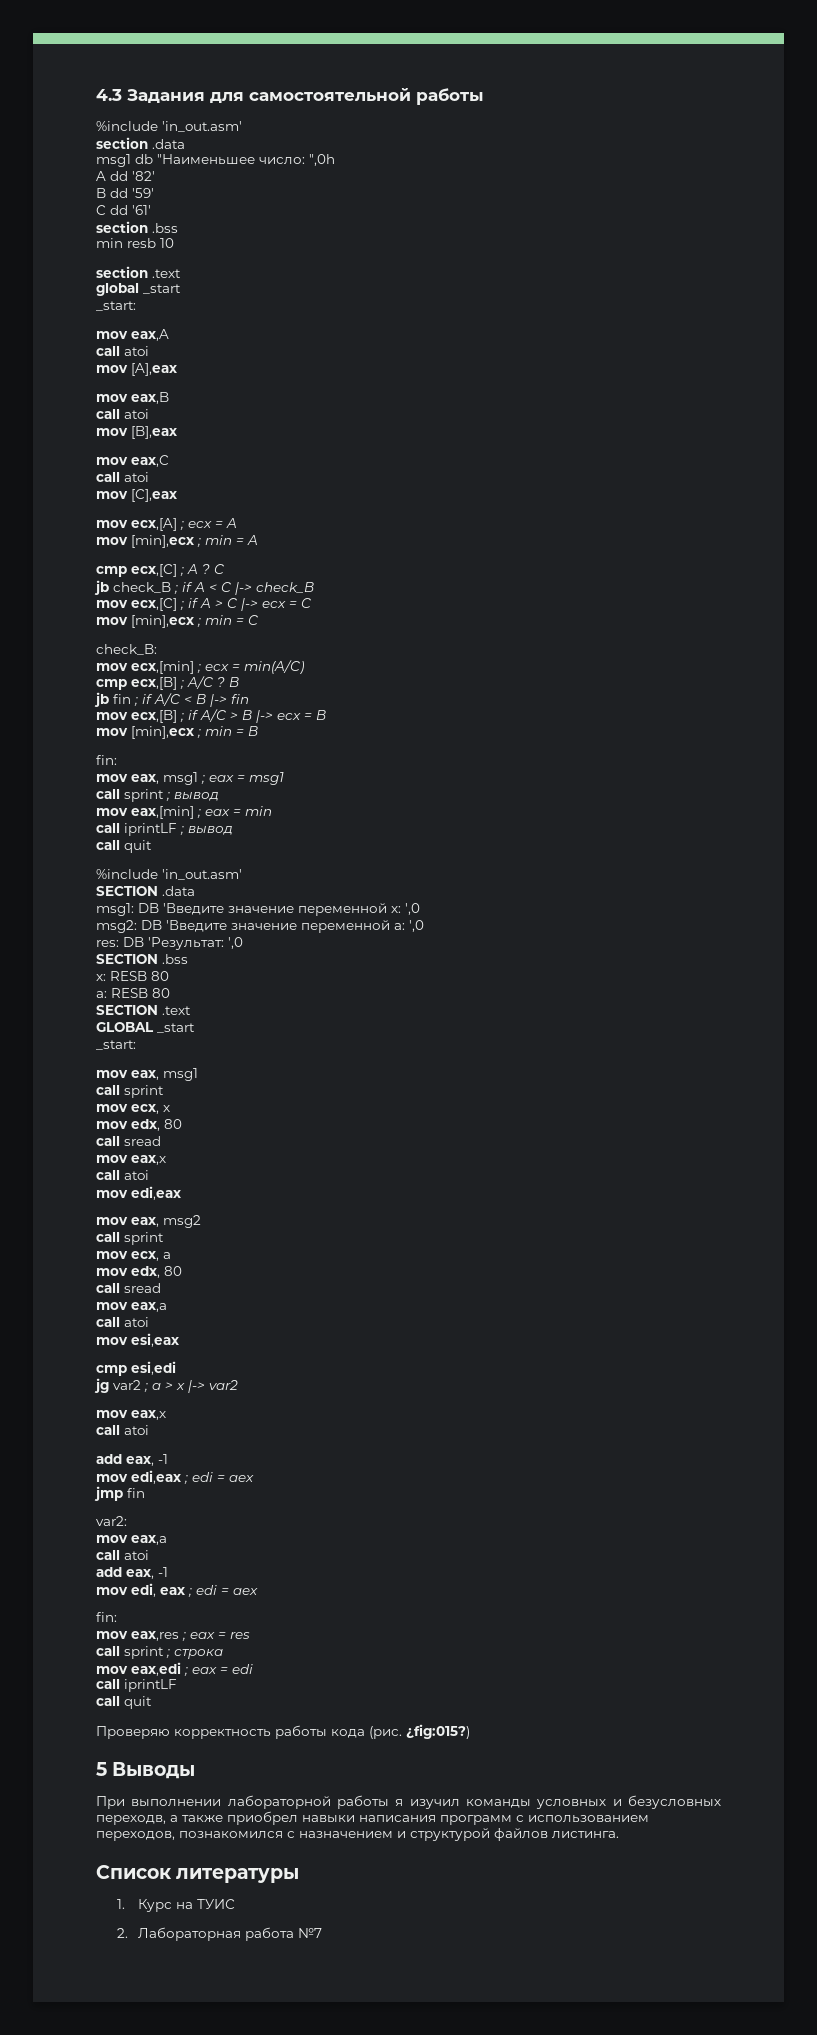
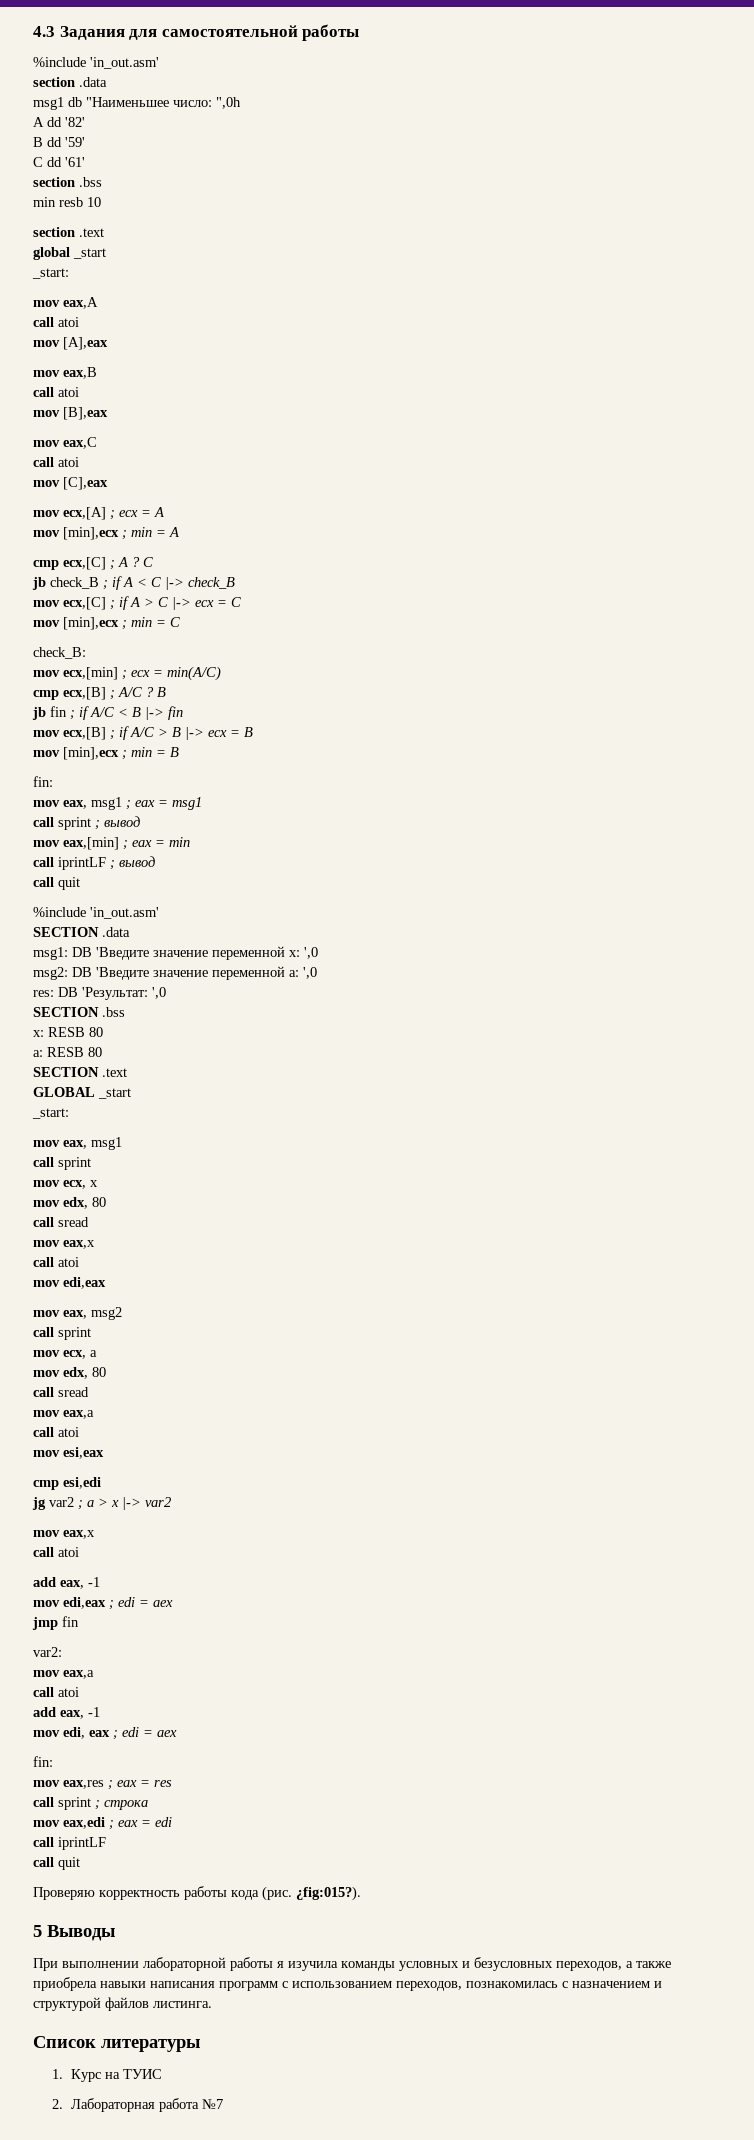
- ¿fig:015?)
+ ¿fig:015?).
- При выполнении лабораторной работы я изучил команды условных и безусловных переходв, а также приобрел навыки написания программ с использованием переходов, познакомился с назначением и структурой файлов листинга.
+ При выполнении лабораторной работы я изучила команды условных и безусловных переходов, а также приобрела навыки написания программ с использованием переходов, познакомилась с назначением и структурой файлов листинга.

